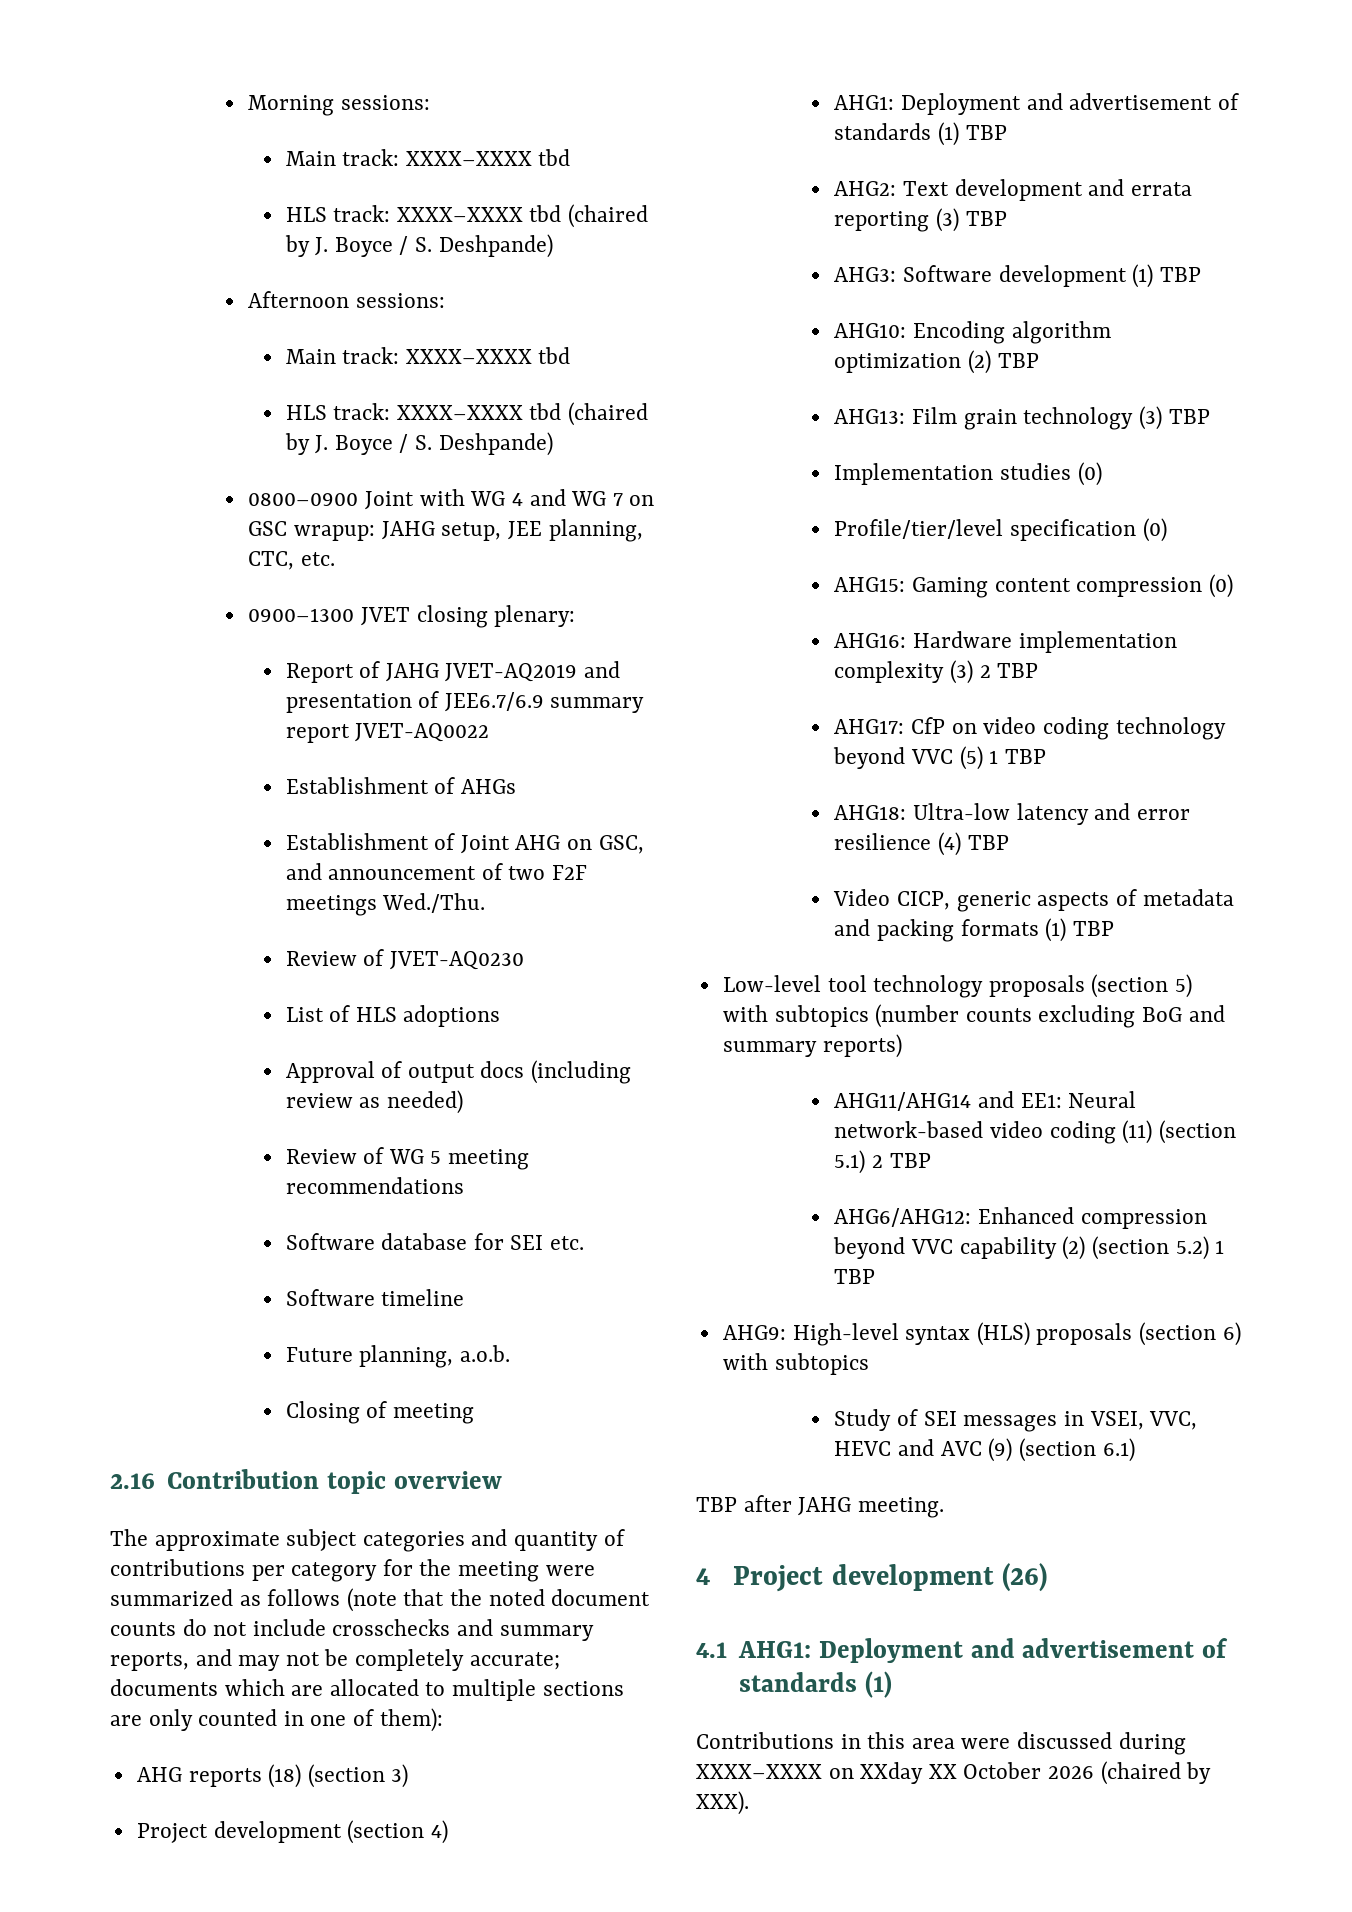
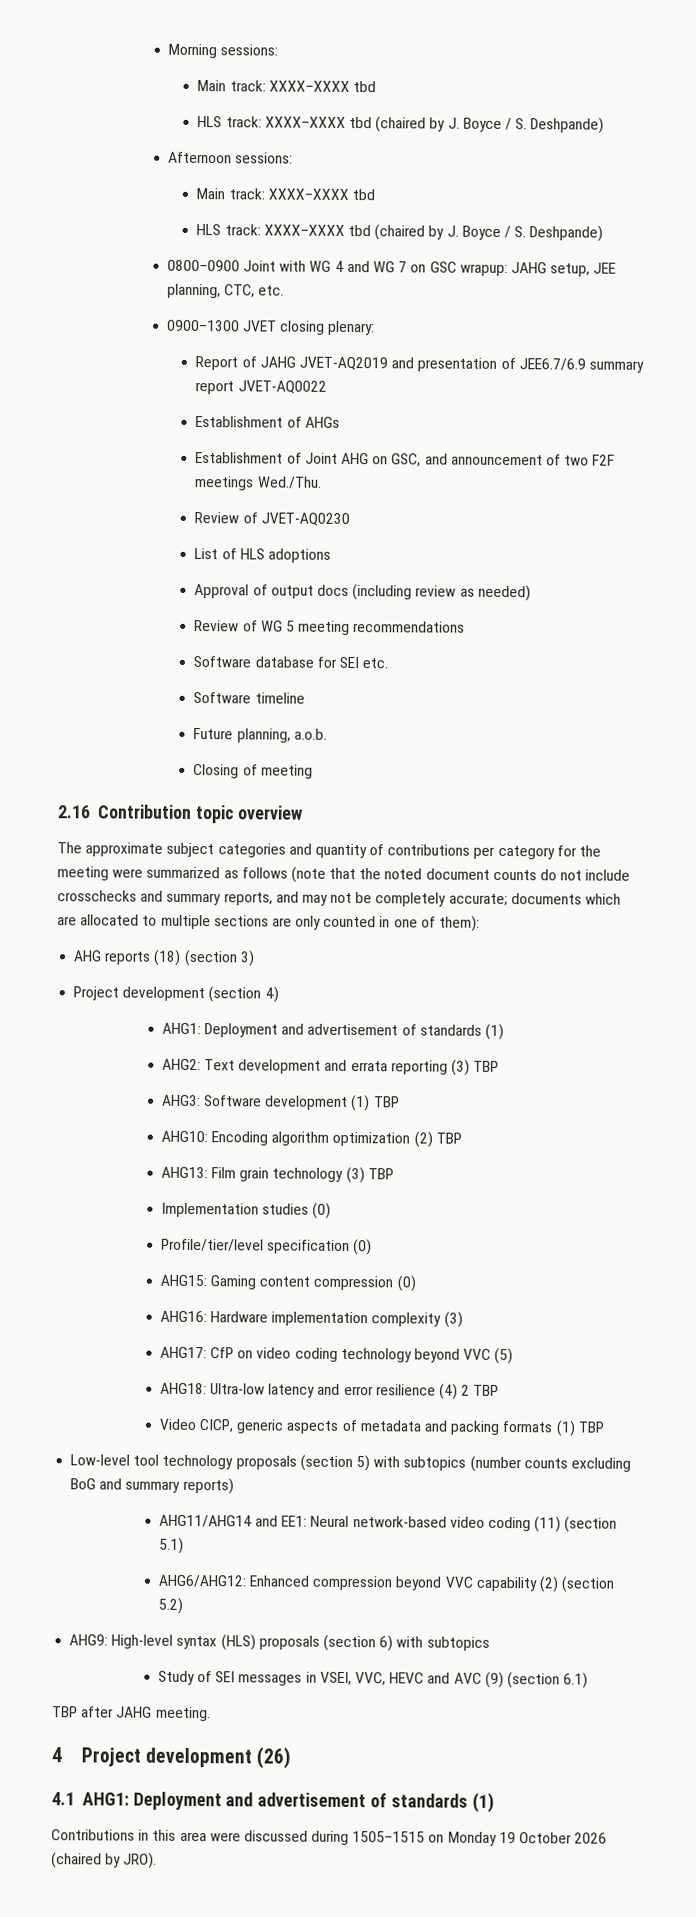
  Project development (section 4)
- AHG1: Deployment and advertisement of standards (1) TBP
+ AHG1: Deployment and advertisement of standards (1)
- AHG16: Hardware implementation complexity (3) 2 TBP
+ AHG16: Hardware implementation complexity (3)
- AHG17: CfP on video coding technology beyond VVC (5) 1 TBP
+ AHG17: CfP on video coding technology beyond VVC (5)
- AHG18: Ultra-low latency and error resilience (4) TBP
+ AHG18: Ultra-low latency and error resilience (4) 2 TBP
- AHG11/AHG14 and EE1: Neural network-based video coding (11) (section 5.1) 2 TBP
+ AHG11/AHG14 and EE1: Neural network-based video coding (11) (section 5.1)
- AHG6/AHG12: Enhanced compression beyond VVC capability (2) (section 5.2) 1 TBP
+ AHG6/AHG12: Enhanced compression beyond VVC capability (2) (section 5.2)
- Contributions in this area were discussed during XXXX–XXXX on XXday XX October 2026 (chaired by XXX).
+ Contributions in this area were discussed during 1505–1515 on Monday 19 October 2026 (chaired by JRO).

